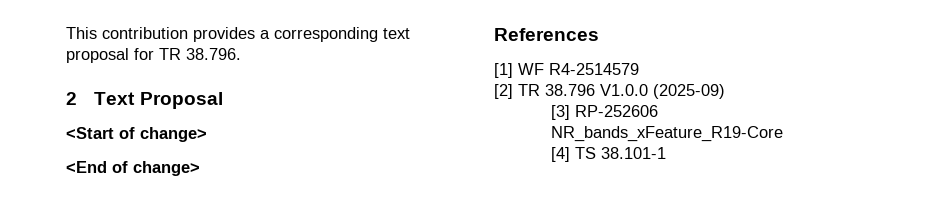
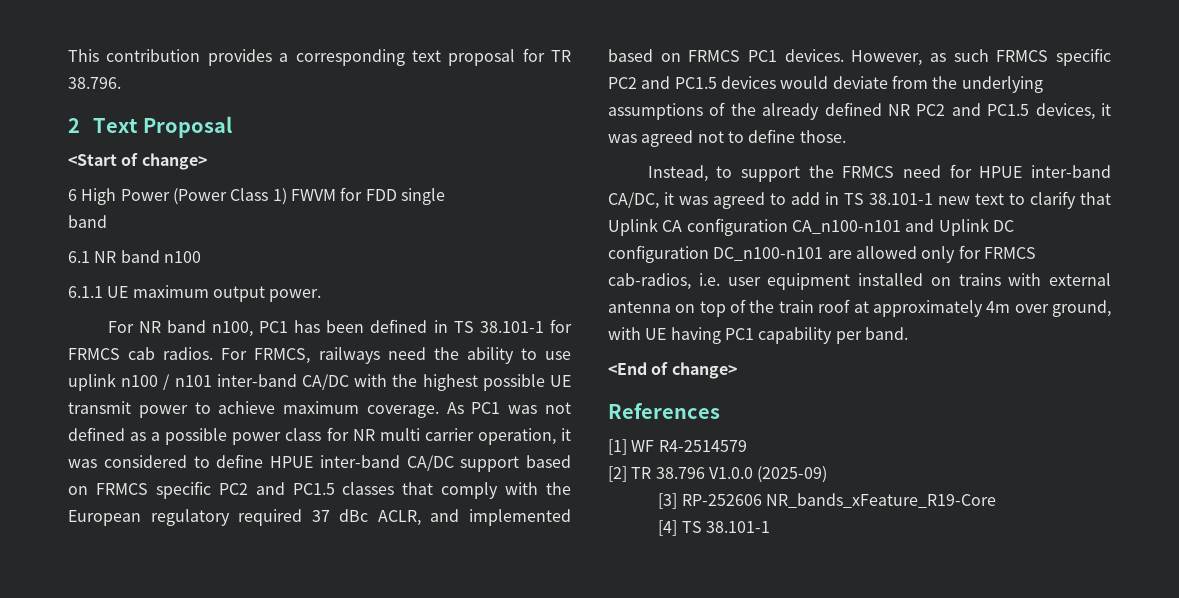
+ 6 High Power (Power Class 1) FWVM for FDD single
+ band
+ 6.1 NR band n100
+ 6.1.1 UE maximum output power.
+ For NR band n100, PC1 has been defined in TS 38.101-1 for FRMCS cab radios. For FRMCS, railways need the ability to use uplink n100 / n101 inter-band CA/DC with the highest possible UE transmit power to achieve maximum coverage. As PC1 was not defined as a possible power class for NR multi carrier operation, it was considered to define HPUE inter-band CA/DC support based on FRMCS specific PC2 and PC1.5 classes that comply with the European regulatory required 37 dBc ACLR, and implemented based on FRMCS PC1 devices. However, as such FRMCS specific PC2 and PC1.5 devices would deviate from the underlying assumptions of the already defined NR PC2 and PC1.5 devices, it was agreed not to define those.
+ Instead, to support the FRMCS need for HPUE inter-band CA/DC, it was agreed to add in TS 38.101-1 new text to clarify that Uplink CA configuration CA_n100-n101 and Uplink DC configuration DC_n100-n101 are allowed only for FRMCS cab-radios, i.e. user equipment installed on trains with external antenna on top of the train roof at approximately 4m over ground, with UE having PC1 capability per band.

